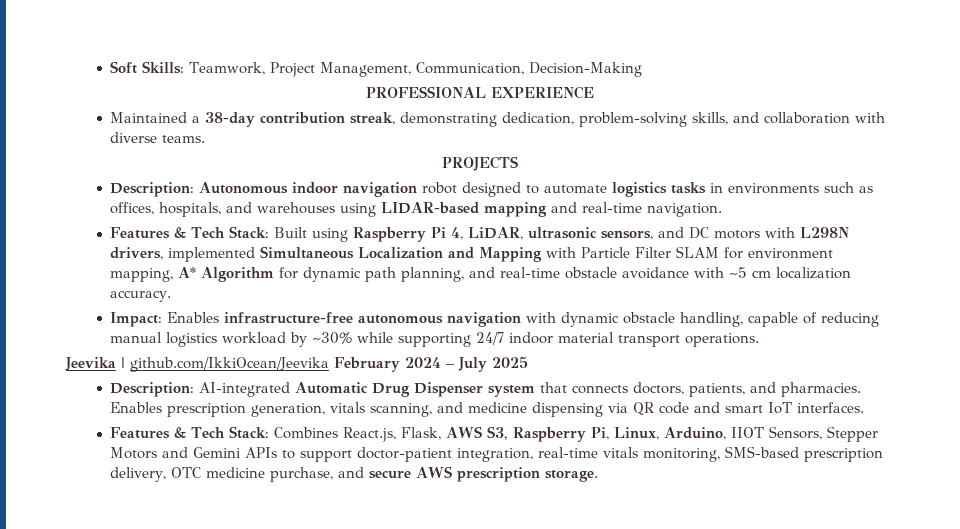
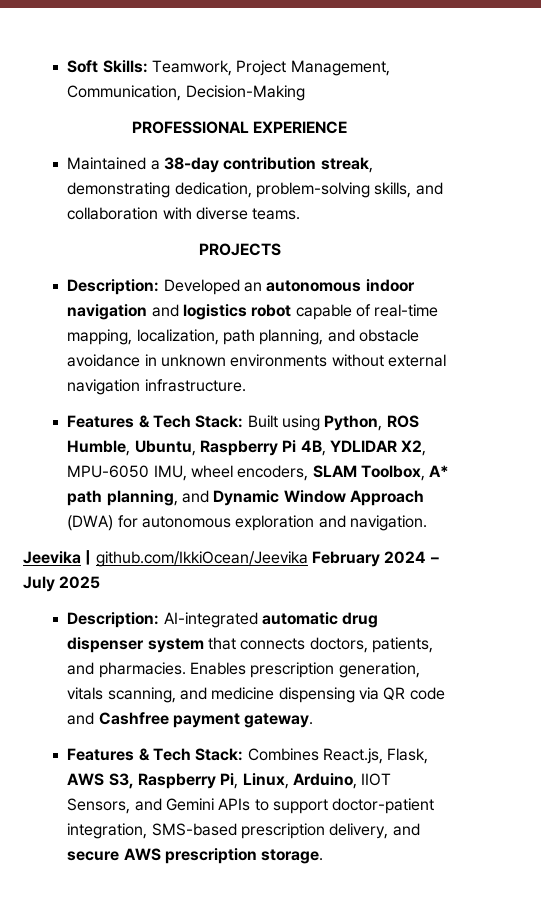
- Description: Autonomous indoor navigation robot designed to automate logistics tasks in environments such as offices, hospitals, and warehouses using LIDAR-based mapping and real-time navigation.
+ Description: Developed an autonomous indoor navigation and logistics robot capable of real-time mapping, localization, path planning, and obstacle avoidance in unknown environments without external navigation infrastructure.
- Features & Tech Stack: Built using Raspberry Pi 4, LiDAR, ultrasonic sensors, and DC motors with L298N drivers, implemented Simultaneous Localization and Mapping with Particle Filter SLAM for environment mapping, A* Algorithm for dynamic path planning, and real-time obstacle avoidance with ~5 cm localization accuracy.
- Impact: Enables infrastructure-free autonomous navigation with dynamic obstacle handling, capable of reducing manual logistics workload by ~30% while supporting 24/7 indoor material transport operations.
+ Features & Tech Stack: Built using Python, ROS Humble, Ubuntu, Raspberry Pi 4B, YDLIDAR X2, MPU-6050 IMU, wheel encoders, SLAM Toolbox, A* path planning, and Dynamic Window Approach (DWA) for autonomous exploration and navigation.
- Description: AI-integrated Automatic Drug Dispenser system that connects doctors, patients, and pharmacies.
+ Description: AI-integrated automatic drug dispenser system that connects doctors, patients, and pharmacies.
- Enables prescription generation, vitals scanning, and medicine dispensing via QR code and smart IoT interfaces.
+ Enables prescription generation, vitals scanning, and medicine dispensing via QR code and Cashfree payment gateway.
- Features & Tech Stack: Combines React.js, Flask, AWS S3, Raspberry Pi, Linux, Arduino, IIOT Sensors, Stepper Motors and Gemini APIs to support doctor-patient integration, real-time vitals monitoring, SMS-based prescription delivery, OTC medicine purchase, and secure AWS prescription storage.
+ Features & Tech Stack: Combines React.js, Flask, AWS S3, Raspberry Pi, Linux, Arduino, IIOT Sensors, and Gemini APIs to support doctor-patient integration, SMS-based prescription delivery, and secure AWS prescription storage.

